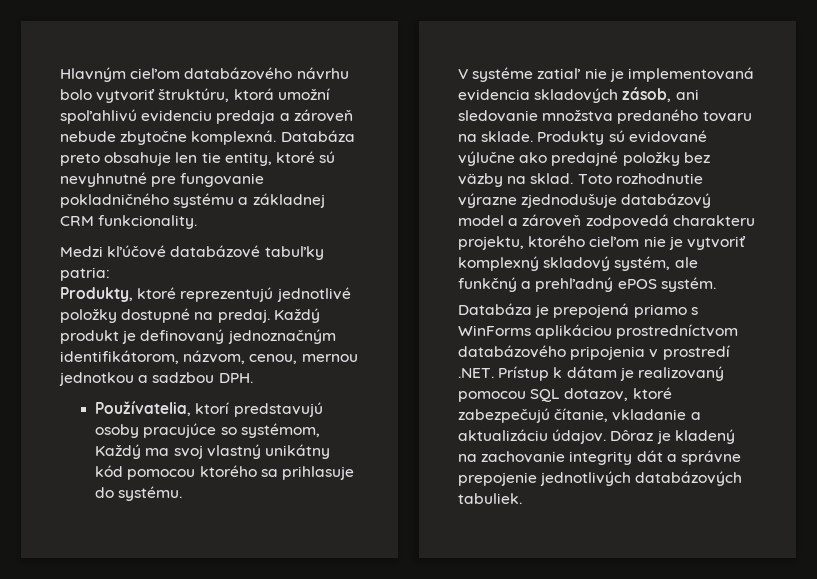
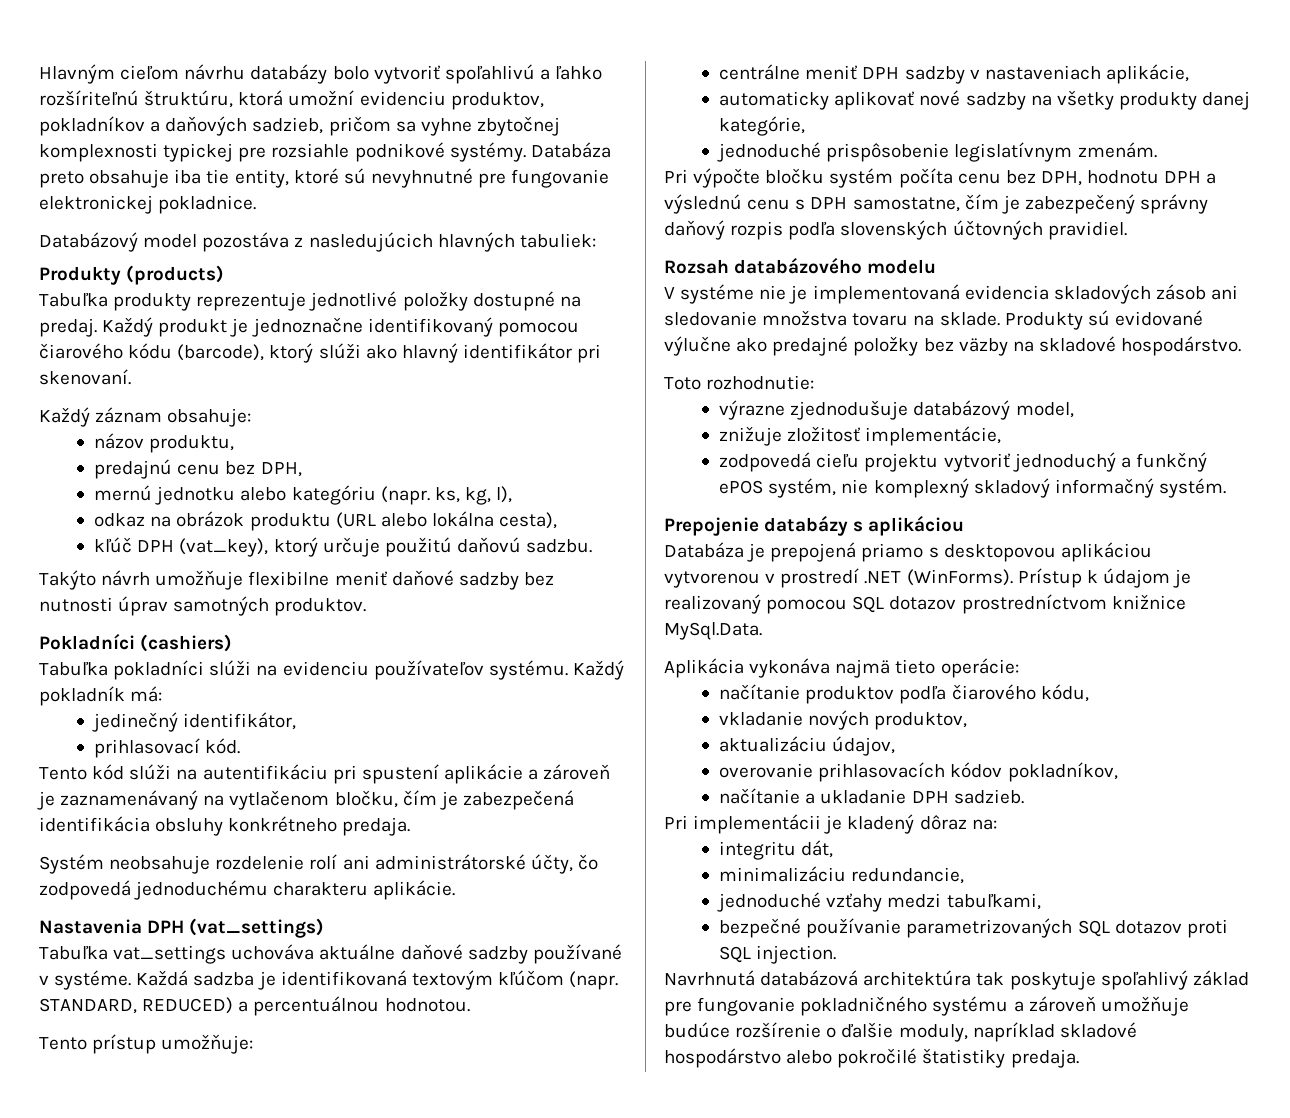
- Hlavným cieľom databázového návrhu bolo vytvoriť štruktúru, ktorá umožní spoľahlivú evidenciu predaja a zároveň nebude zbytočne komplexná.
+ Hlavným cieľom návrhu databázy bolo vytvoriť spoľahlivú a ľahko rozšíriteľnú štruktúru, ktorá umožní evidenciu produktov, pokladníkov a daňových sadzieb, pričom sa vyhne zbytočnej komplexnosti typickej pre rozsiahle podnikové systémy.
- Databáza preto obsahuje len tie entity, ktoré sú nevyhnutné pre fungovanie pokladničného systému a základnej CRM funkcionality.
- Medzi kľúčové databázové tabuľky patria:
- Produkty, ktoré reprezentujú jednotlivé položky dostupné na predaj.
+ Databáza preto obsahuje iba tie entity, ktoré sú nevyhnutné pre fungovanie elektronickej pokladnice.
+ Databázový model pozostáva z nasledujúcich hlavných tabuliek:
+ Produkty (products)
+ Tabuľka produkty reprezentuje jednotlivé položky dostupné na predaj.
- Každý produkt je definovaný jednoznačným identifikátorom, názvom, cenou, mernou jednotkou a sadzbou DPH.
- Používatelia, ktorí predstavujú osoby pracujúce so systémom, Každý ma svoj vlastný unikátny kód pomocou ktorého sa prihlasuje do systému.
+ Každý produkt je jednoznačne identifikovaný pomocou čiarového kódu (barcode), ktorý slúži ako hlavný identifikátor pri skenovaní.
+ Každý záznam obsahuje:
+ názov produktu,
+ predajnú cenu bez DPH,
+ mernú jednotku alebo kategóriu (napr. ks, kg, l),
+ odkaz na obrázok produktu (URL alebo lokálna cesta),
+ kľúč DPH (vat_key), ktorý určuje použitú daňovú sadzbu.
+ Takýto návrh umožňuje flexibilne meniť daňové sadzby bez nutnosti úprav samotných produktov.
+ Pokladníci (cashiers)
+ Tabuľka pokladníci slúži na evidenciu používateľov systému. Každý pokladník má:
+ jedinečný identifikátor,
+ prihlasovací kód.
+ Tento kód slúži na autentifikáciu pri spustení aplikácie a zároveň je zaznamenávaný na vytlačenom bločku, čím je zabezpečená identifikácia obsluhy konkrétneho predaja.
+ Systém neobsahuje rozdelenie rolí ani administrátorské účty, čo zodpovedá jednoduchému charakteru aplikácie.
+ Nastavenia DPH (vat_settings)
+ Tabuľka vat_settings uchováva aktuálne daňové sadzby používané v systéme. Každá sadzba je identifikovaná textovým kľúčom (napr. STANDARD, REDUCED) a percentuálnou hodnotou.
+ Tento prístup umožňuje:
+ centrálne meniť DPH sadzby v nastaveniach aplikácie,
+ automaticky aplikovať nové sadzby na všetky produkty danej kategórie,
+ jednoduché prispôsobenie legislatívnym zmenám.
+ Pri výpočte bločku systém počíta cenu bez DPH, hodnotu DPH a výslednú cenu s DPH samostatne, čím je zabezpečený správny daňový rozpis podľa slovenských účtovných pravidiel.
+ Rozsah databázového modelu
- V systéme zatiaľ nie je implementovaná evidencia skladových zásob, ani sledovanie množstva predaného tovaru na sklade.
+ V systéme nie je implementovaná evidencia skladových zásob ani sledovanie množstva tovaru na sklade.
- Produkty sú evidované výlučne ako predajné položky bez väzby na sklad. Toto rozhodnutie výrazne zjednodušuje databázový model a zároveň zodpovedá charakteru projektu, ktorého cieľom nie je vytvoriť komplexný skladový systém, ale funkčný a prehľadný ePOS systém.
+ Produkty sú evidované výlučne ako predajné položky bez väzby na skladové hospodárstvo.
+ Toto rozhodnutie:
+ výrazne zjednodušuje databázový model,
+ znižuje zložitosť implementácie,
+ zodpovedá cieľu projektu vytvoriť jednoduchý a funkčný ePOS systém, nie komplexný skladový informačný systém.
+ Prepojenie databázy s aplikáciou
- Databáza je prepojená priamo s WinForms aplikáciou prostredníctvom databázového pripojenia v prostredí .NET. Prístup k dátam je realizovaný pomocou SQL dotazov, ktoré zabezpečujú čítanie, vkladanie a aktualizáciu údajov. Dôraz je kladený na zachovanie integrity dát a správne prepojenie jednotlivých databázových tabuliek.
+ Databáza je prepojená priamo s desktopovou aplikáciou vytvorenou v prostredí .NET (WinForms). Prístup k údajom je realizovaný pomocou SQL dotazov prostredníctvom knižnice MySql.Data.
+ Aplikácia vykonáva najmä tieto operácie:
+ načítanie produktov podľa čiarového kódu,
+ vkladanie nových produktov,
+ aktualizáciu údajov,
+ overovanie prihlasovacích kódov pokladníkov,
+ načítanie a ukladanie DPH sadzieb.
+ Pri implementácii je kladený dôraz na:
+ integritu dát,
+ minimalizáciu redundancie,
+ jednoduché vzťahy medzi tabuľkami,
+ bezpečné používanie parametrizovaných SQL dotazov proti SQL injection.
+ Navrhnutá databázová architektúra tak poskytuje spoľahlivý základ pre fungovanie pokladničného systému a zároveň umožňuje budúce rozšírenie o ďalšie moduly, napríklad skladové hospodárstvo alebo pokročilé štatistiky predaja.

